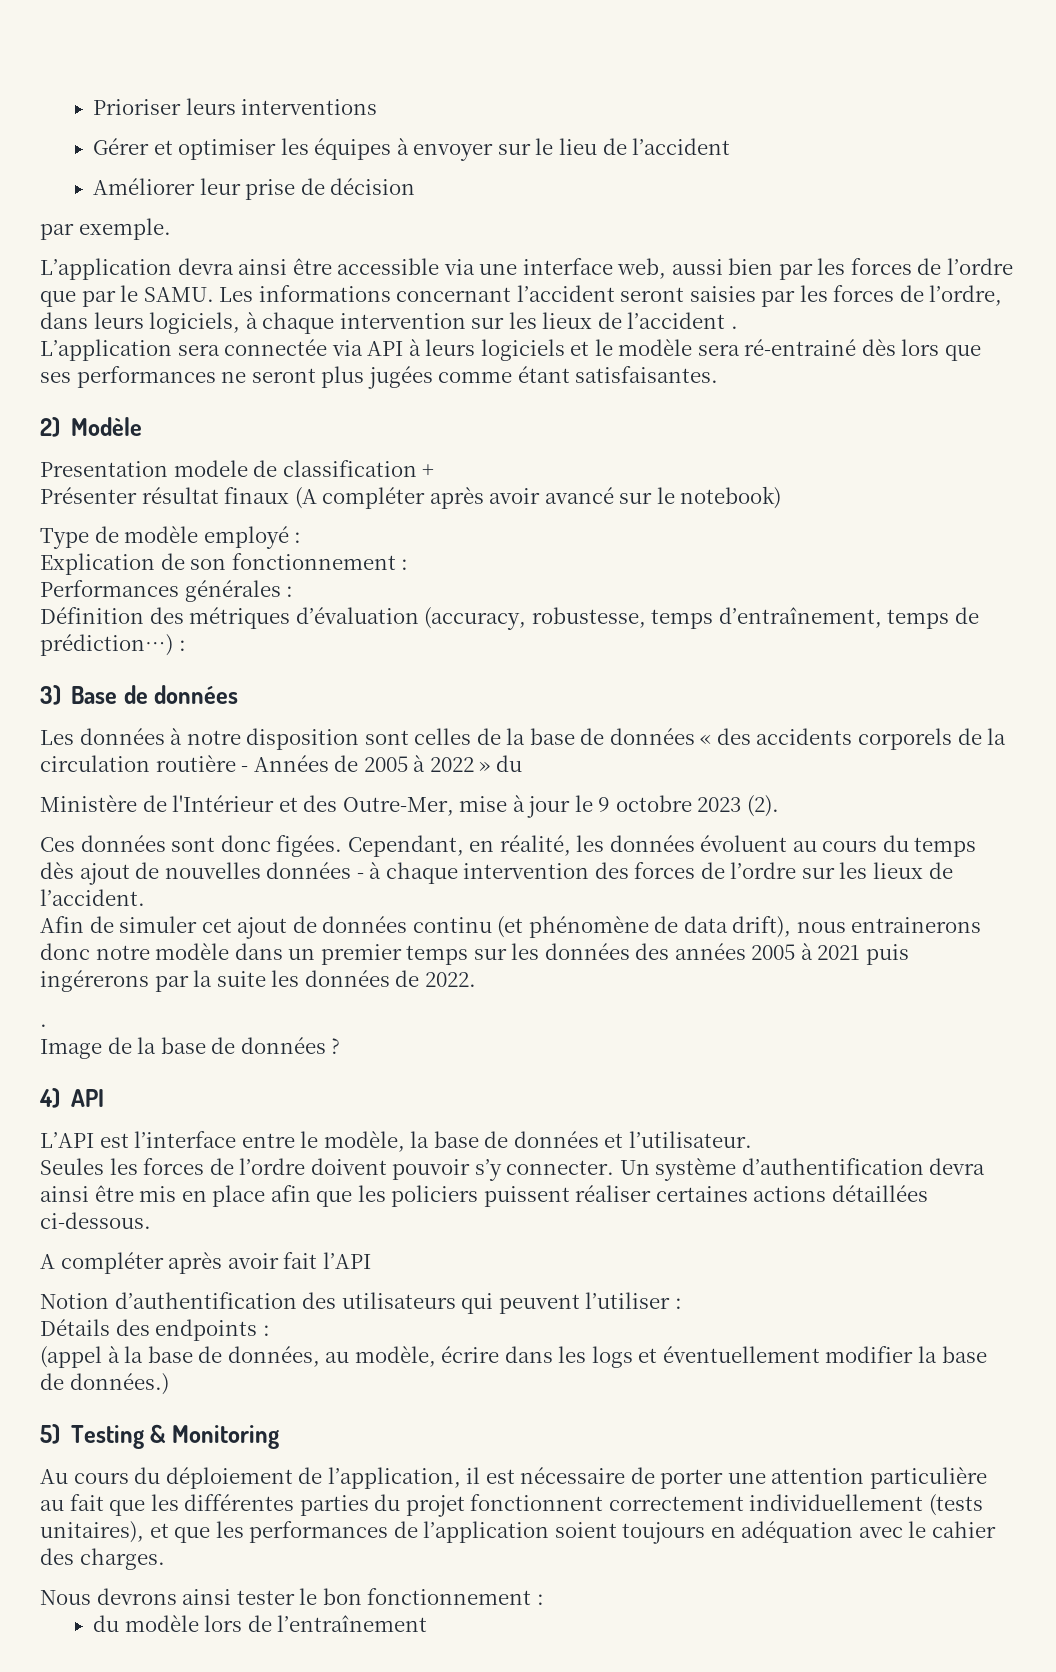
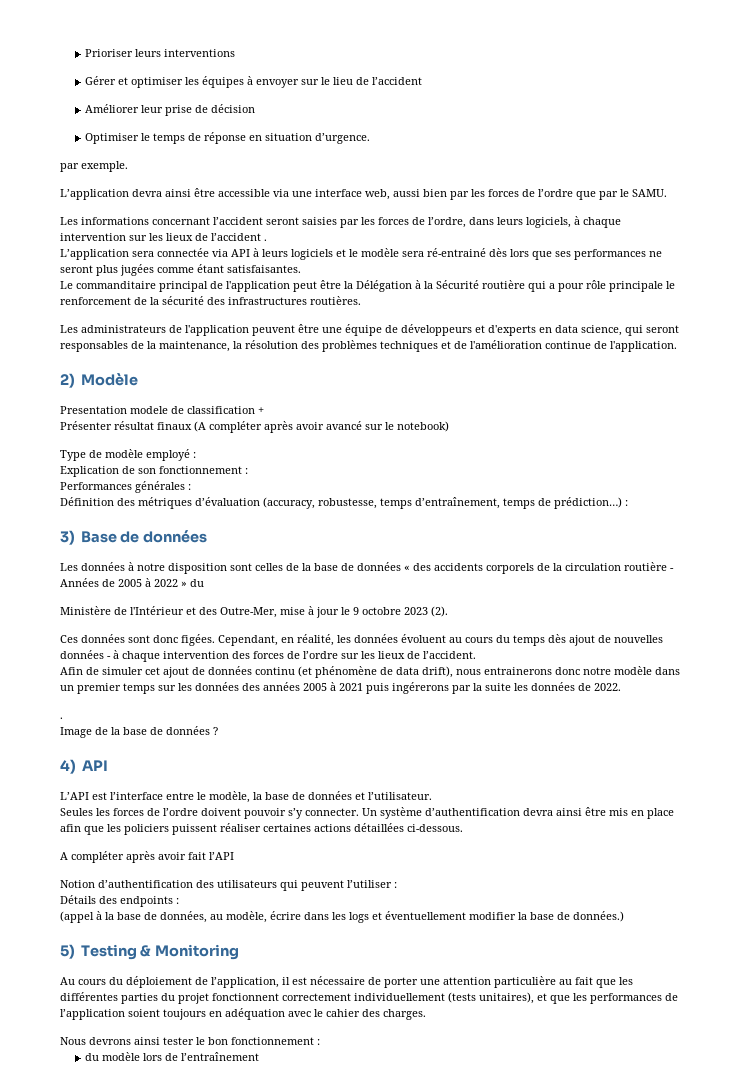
+ Optimiser le temps de réponse en situation d’urgence.
- L’application devra ainsi être accessible via une interface web, aussi bien par les forces de l’ordre que par le SAMU. Les informations concernant l’accident seront saisies par les forces de l’ordre, dans leurs logiciels, à chaque intervention sur les lieux de l’accident .
+ L’application devra ainsi être accessible via une interface web, aussi bien par les forces de l’ordre que par le SAMU.
+ Les informations concernant l’accident seront saisies par les forces de l’ordre, dans leurs logiciels, à chaque intervention sur les lieux de l’accident .
+ Le commanditaire principal de l'application peut être la Délégation à la Sécurité routière qui a pour rôle principale le renforcement de la sécurité des infrastructures routières.
+ Les administrateurs de l'application peuvent être une équipe de développeurs et d'experts en data science, qui seront responsables de la maintenance, la résolution des problèmes techniques et de l'amélioration continue de l'application.

